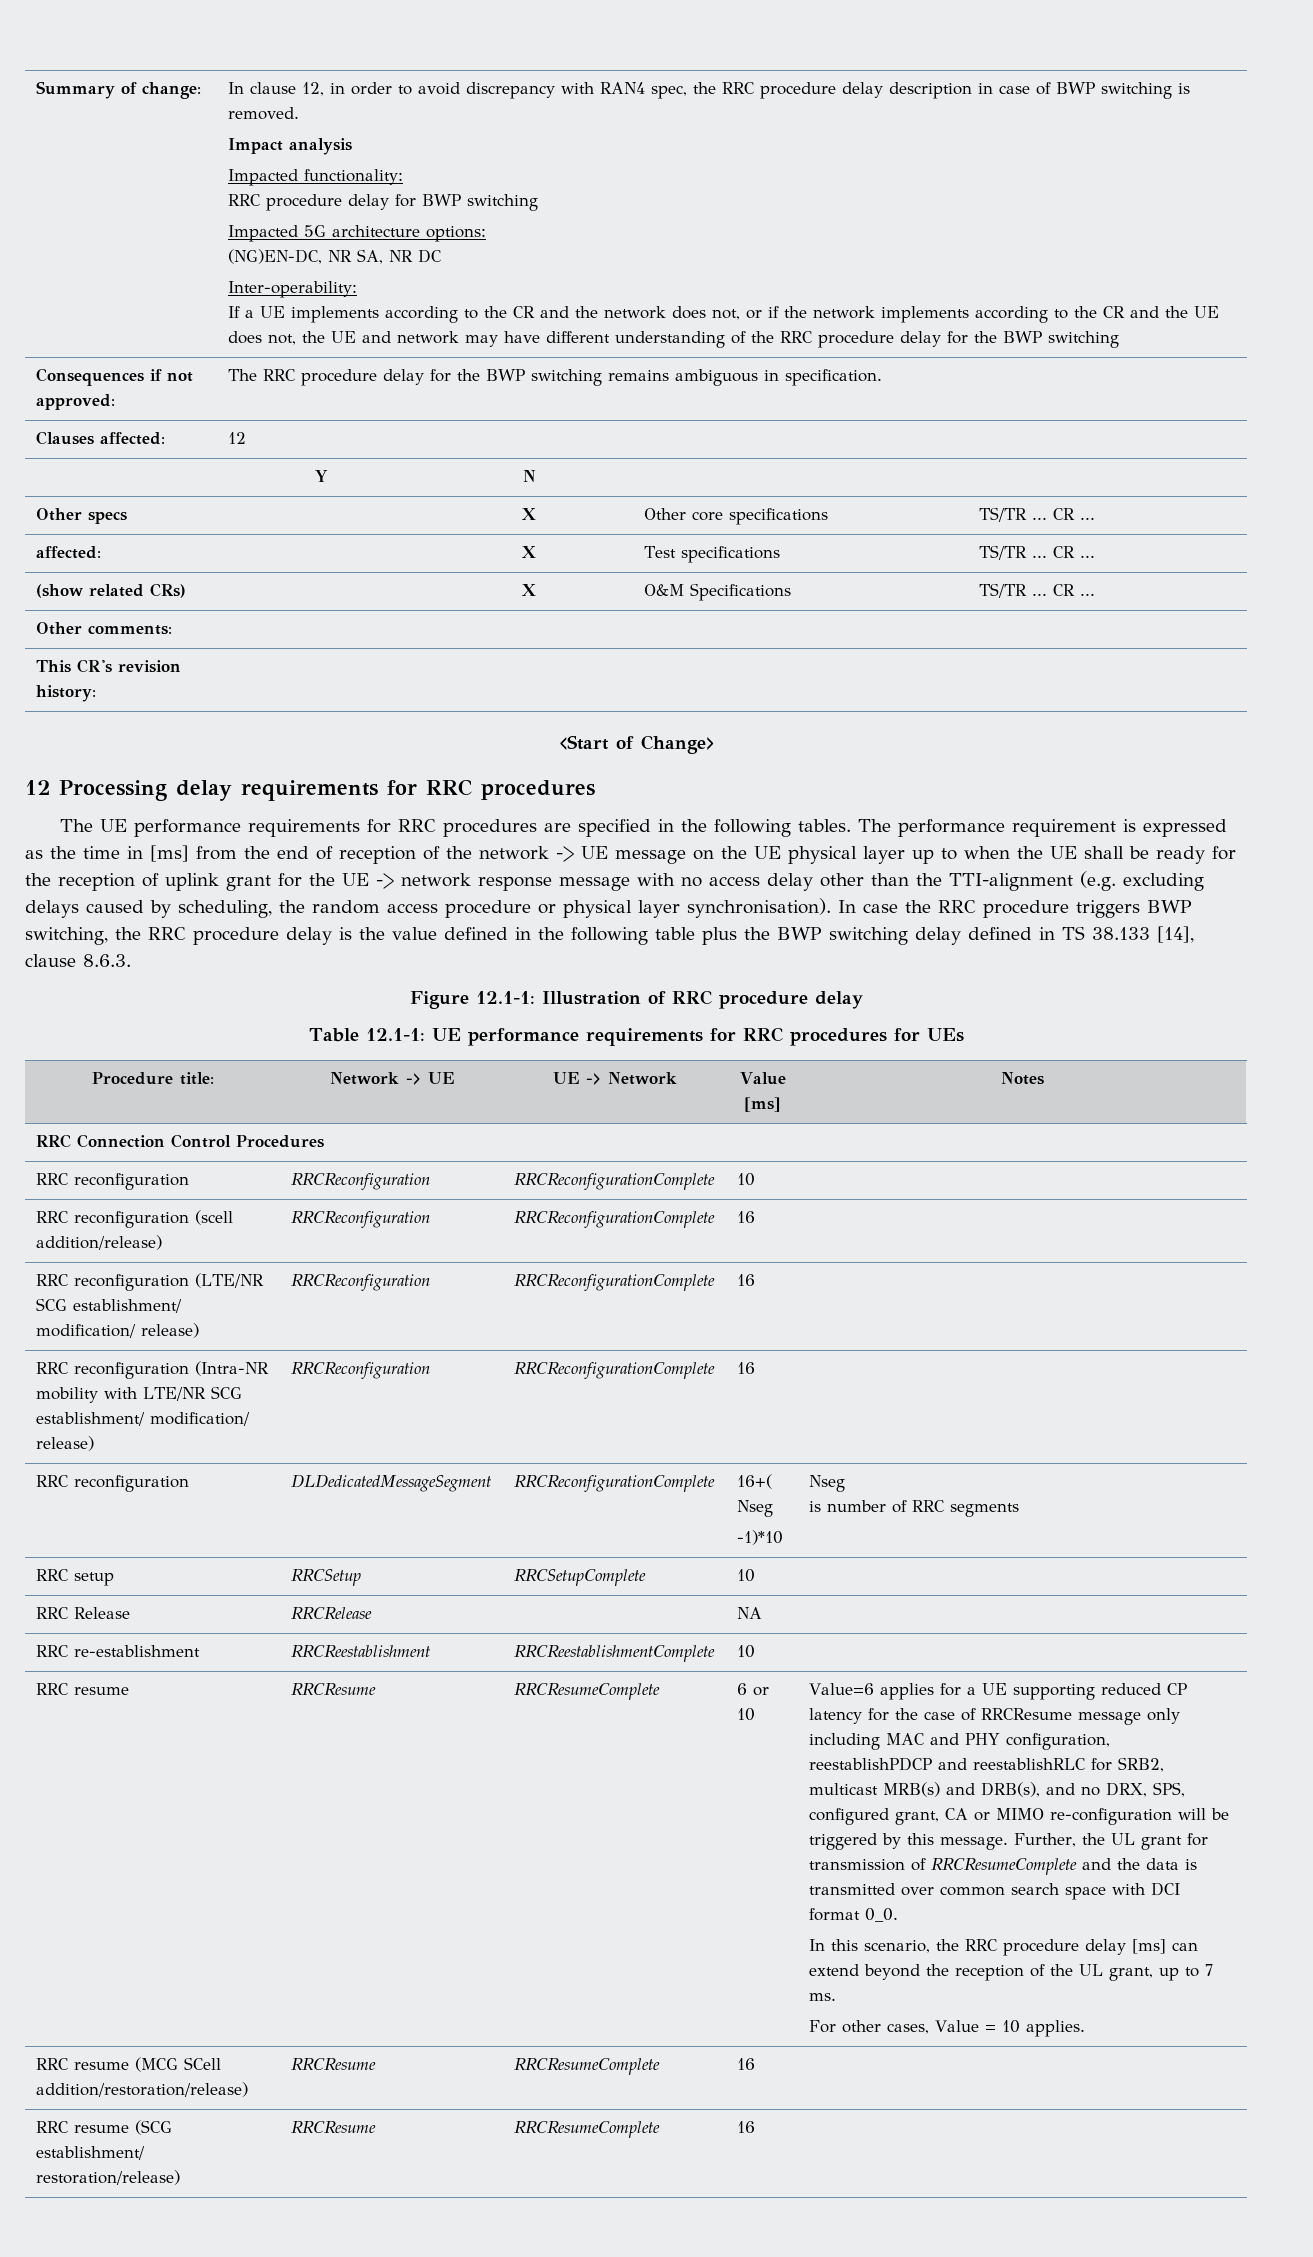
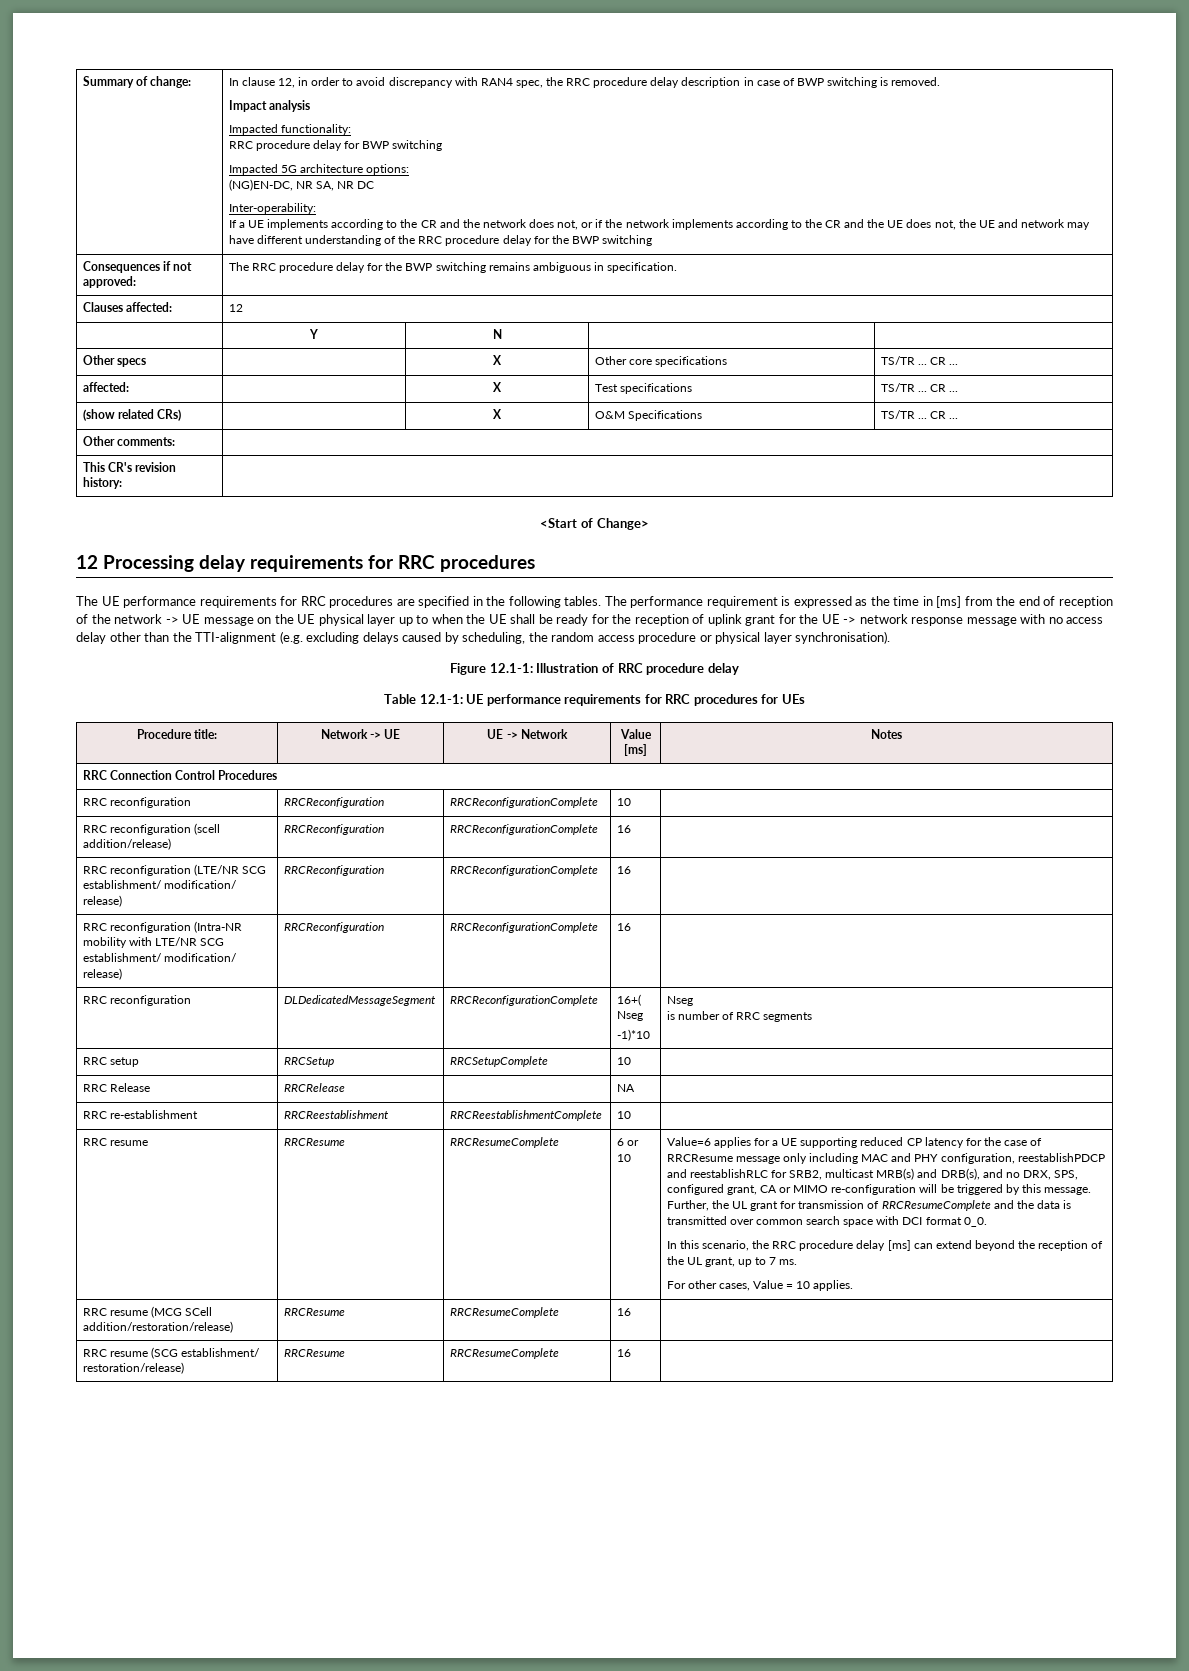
- In case the RRC procedure triggers BWP switching, the RRC procedure delay is the value defined in the following table plus the BWP switching delay defined in TS 38.133 [14], clause 8.6.3.

